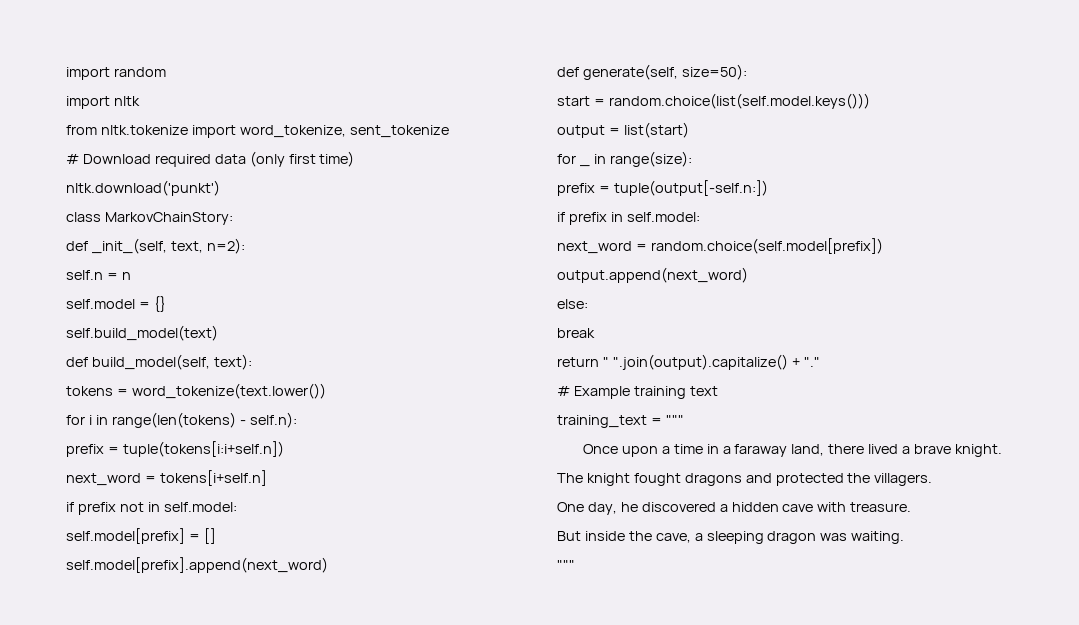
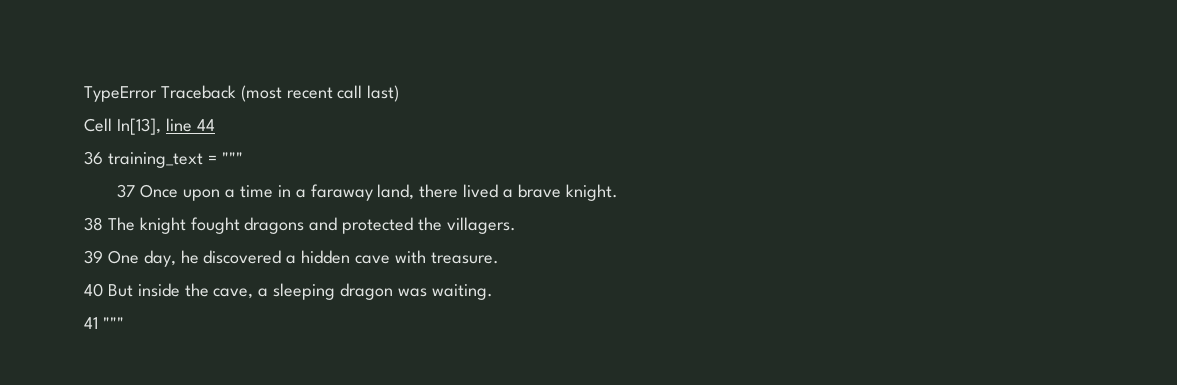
- import random
- import nltk
- from nltk.tokenize import word_tokenize, sent_tokenize
- # Download required data (only first time)
- nltk.download('punkt')
- class MarkovChainStory:
- def _init_(self, text, n=2):
- self.n = n
- self.model = {}
- self.build_model(text)
- def build_model(self, text):
- tokens = word_tokenize(text.lower())
- for i in range(len(tokens) - self.n):
- prefix = tuple(tokens[i:i+self.n])
- next_word = tokens[i+self.n]
- if prefix not in self.model:
- self.model[prefix] = []
- self.model[prefix].append(next_word)
- def generate(self, size=50):
- start = random.choice(list(self.model.keys()))
- output = list(start)
- for _ in range(size):
- prefix = tuple(output[-self.n:])
- if prefix in self.model:
- next_word = random.choice(self.model[prefix])
- output.append(next_word)
- else:
- break
- return " ".join(output).capitalize() + "."
- # Example training text
- training_text = """
+ TypeError Traceback (most recent call last)
+ Cell In[13], line 44
+ 36 training_text = """
- Once upon a time in a faraway land, there lived a brave knight.
+ 37 Once upon a time in a faraway land, there lived a brave knight.
- The knight fought dragons and protected the villagers.
+ 38 The knight fought dragons and protected the villagers.
- One day, he discovered a hidden cave with treasure.
+ 39 One day, he discovered a hidden cave with treasure.
- But inside the cave, a sleeping dragon was waiting.
- """
+ 40 But inside the cave, a sleeping dragon was waiting.
+ 41 """

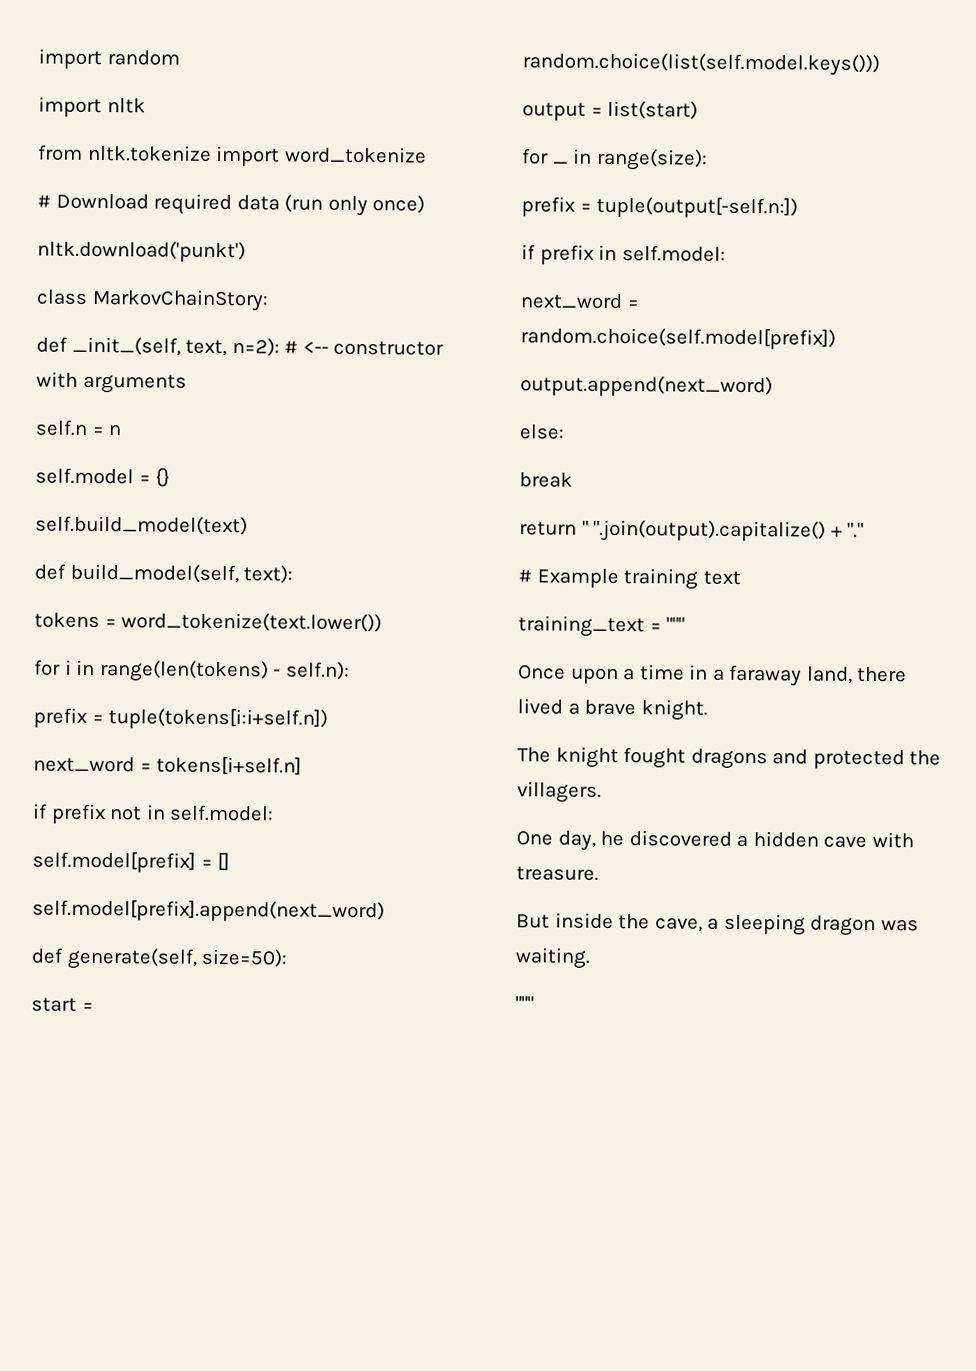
- TypeError Traceback (most recent call last)
- Cell In[13], line 44
- 36 training_text = """
+ import random
+ import nltk
+ from nltk.tokenize import word_tokenize
+ # Download required data (run only once)
+ nltk.download('punkt')
+ class MarkovChainStory:
+ def _init_(self, text, n=2): # <-- constructor with arguments
+ self.n = n
+ self.model = {}
+ self.build_model(text)
+ def build_model(self, text):
+ tokens = word_tokenize(text.lower())
+ for i in range(len(tokens) - self.n):
+ prefix = tuple(tokens[i:i+self.n])
+ next_word = tokens[i+self.n]
+ if prefix not in self.model:
+ self.model[prefix] = []
+ self.model[prefix].append(next_word)
+ def generate(self, size=50):
+ start = random.choice(list(self.model.keys()))
+ output = list(start)
+ for _ in range(size):
+ prefix = tuple(output[-self.n:])
+ if prefix in self.model:
+ next_word = random.choice(self.model[prefix])
+ output.append(next_word)
+ else:
+ break
+ return " ".join(output).capitalize() + "."
+ # Example training text
+ training_text = """
- 37 Once upon a time in a faraway land, there lived a brave knight.
+ Once upon a time in a faraway land, there lived a brave knight.
- 38 The knight fought dragons and protected the villagers.
+ The knight fought dragons and protected the villagers.
- 39 One day, he discovered a hidden cave with treasure.
+ One day, he discovered a hidden cave with treasure.
- 40 But inside the cave, a sleeping dragon was waiting.
- 41 """
+ But inside the cave, a sleeping dragon was waiting.
+ """

